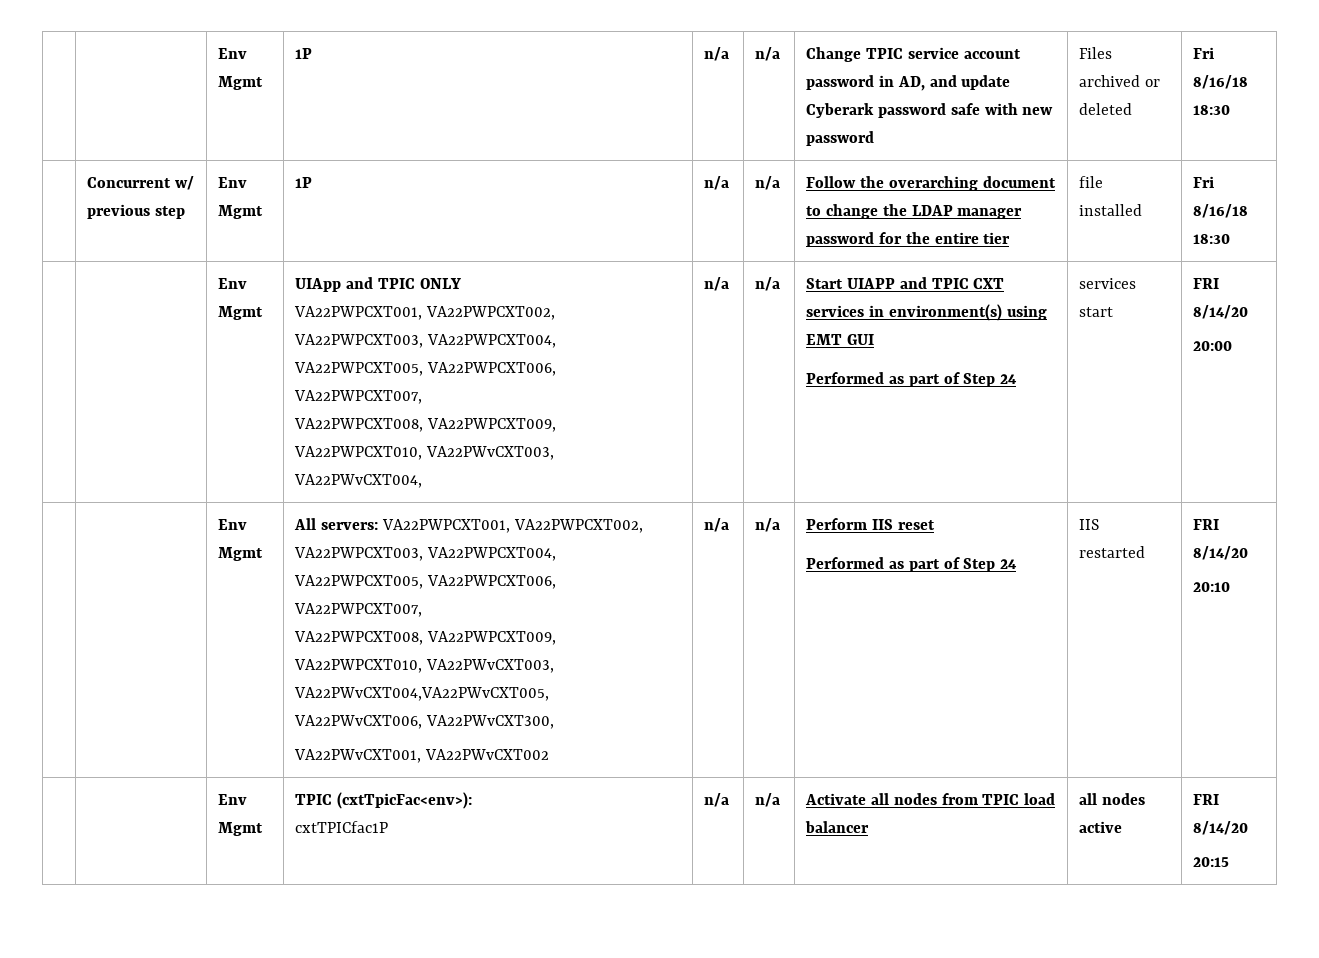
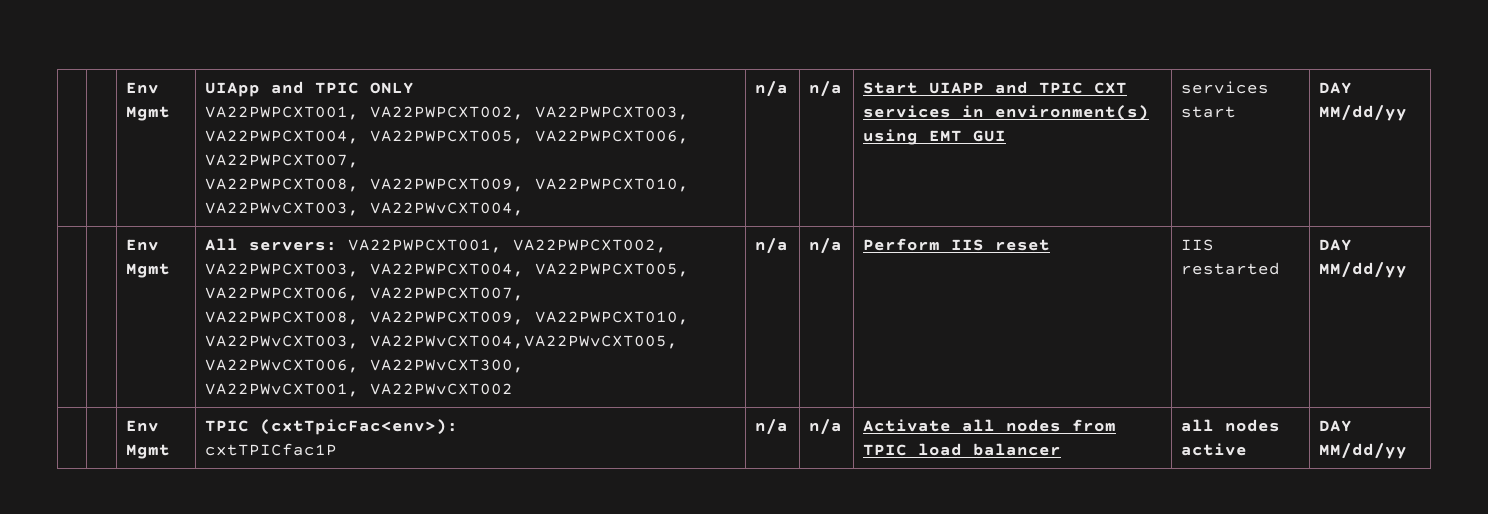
- | | Env Mgmt | 1P | n/a | n/a | Change TPIC service account password in AD, and update Cyberark password safe with new password | Files archived or deleted | Fri 8/16/18 18:30
- | Concurrent w/ previous step | Env Mgmt | 1P | n/a | n/a | Follow the overarching document to change the LDAP manager password for the entire tier | file installed | Fri 8/16/18 18:30
  | | Env Mgmt | UIApp and TPIC ONLY
  VA22PWPCXT001, VA22PWPCXT002, VA22PWPCXT003, VA22PWPCXT004, VA22PWPCXT005, VA22PWPCXT006, VA22PWPCXT007,
- VA22PWPCXT008, VA22PWPCXT009, VA22PWPCXT010, VA22PWvCXT003, VA22PWvCXT004, | n/a | n/a | Start UIAPP and TPIC CXT services in environment(s) using EMT GUI
- Performed as part of Step 24 | services start | FRI 8/14/20
- 20:00
+ VA22PWPCXT008, VA22PWPCXT009, VA22PWPCXT010, VA22PWvCXT003, VA22PWvCXT004, | n/a | n/a | Start UIAPP and TPIC CXT services in environment(s) using EMT GUI | services start | DAY MM/dd/yy
  | | Env Mgmt | All servers: VA22PWPCXT001, VA22PWPCXT002, VA22PWPCXT003, VA22PWPCXT004, VA22PWPCXT005, VA22PWPCXT006, VA22PWPCXT007,
  VA22PWPCXT008, VA22PWPCXT009, VA22PWPCXT010, VA22PWvCXT003, VA22PWvCXT004,VA22PWvCXT005, VA22PWvCXT006, VA22PWvCXT300,
- VA22PWvCXT001, VA22PWvCXT002 | n/a | n/a | Perform IIS reset
- Performed as part of Step 24 | IIS restarted | FRI 8/14/20
- 20:10
+ VA22PWvCXT001, VA22PWvCXT002 | n/a | n/a | Perform IIS reset | IIS restarted | DAY MM/dd/yy
  | | Env Mgmt | TPIC (cxtTpicFac<env>):
- cxtTPICfac1P | n/a | n/a | Activate all nodes from TPIC load balancer | all nodes active | FRI 8/14/20
- 20:15
+ cxtTPICfac1P | n/a | n/a | Activate all nodes from TPIC load balancer | all nodes active | DAY MM/dd/yy

